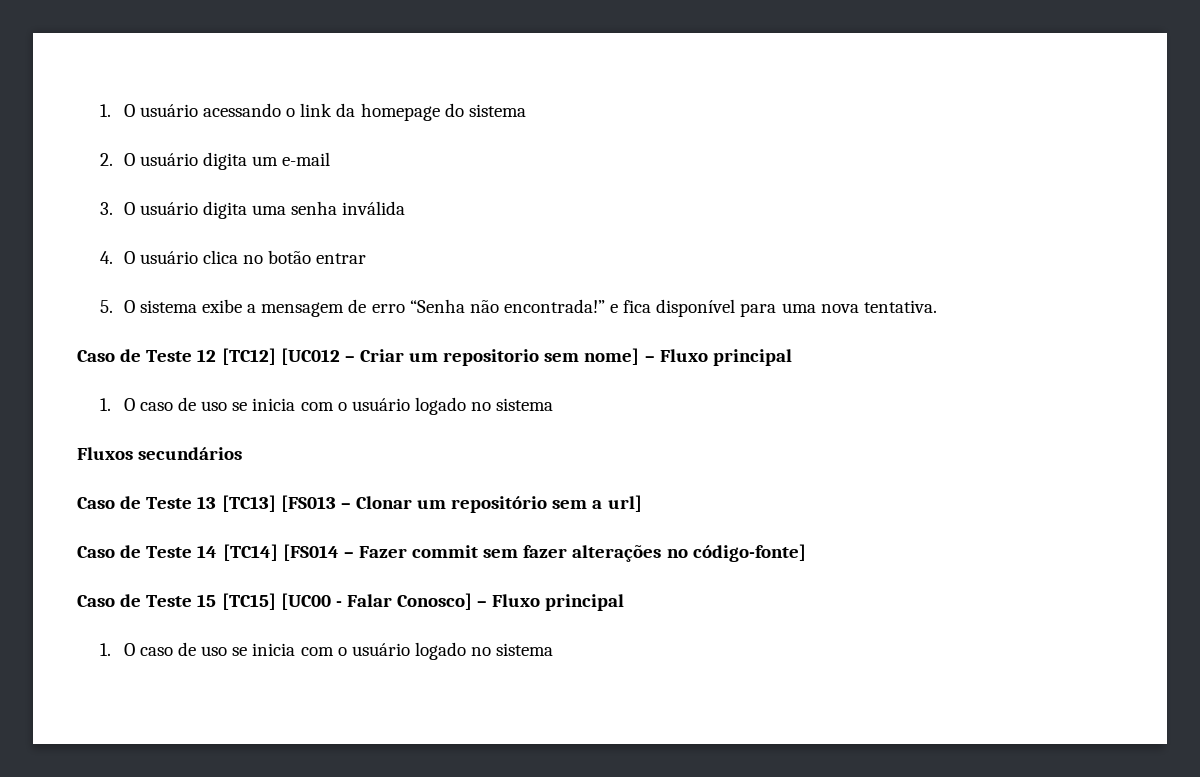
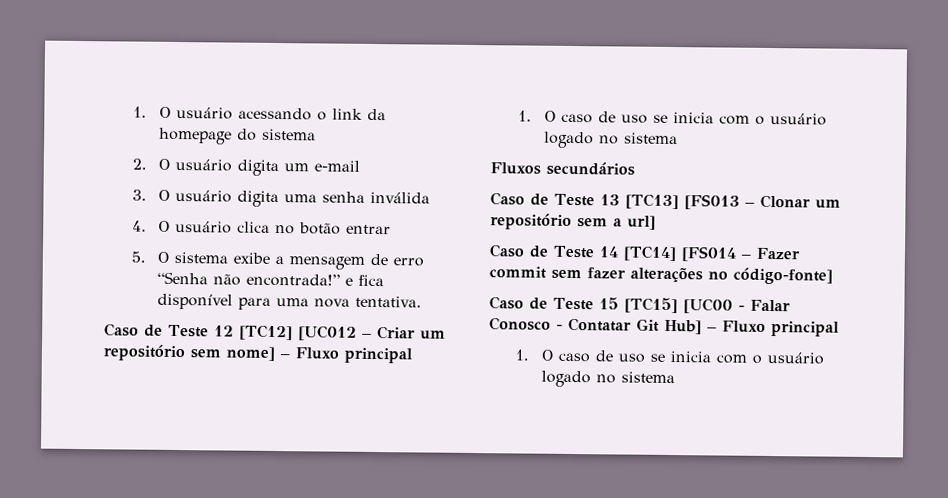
- Caso de Teste 12 [TC12] [UC012 – Criar um repositorio sem nome] – Fluxo principal
+ Caso de Teste 12 [TC12] [UC012 – Criar um repositório sem nome] – Fluxo principal
- Caso de Teste 15 [TC15] [UC00 - Falar Conosco] – Fluxo principal
+ Caso de Teste 15 [TC15] [UC00 - Falar Conosco - Contatar Git Hub] – Fluxo principal

